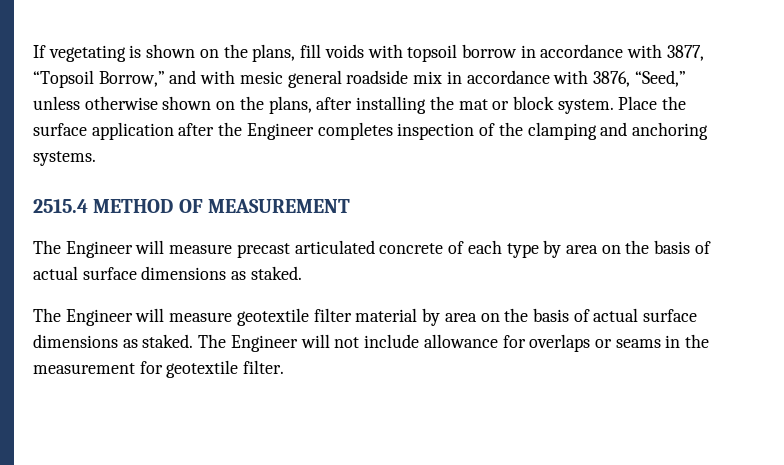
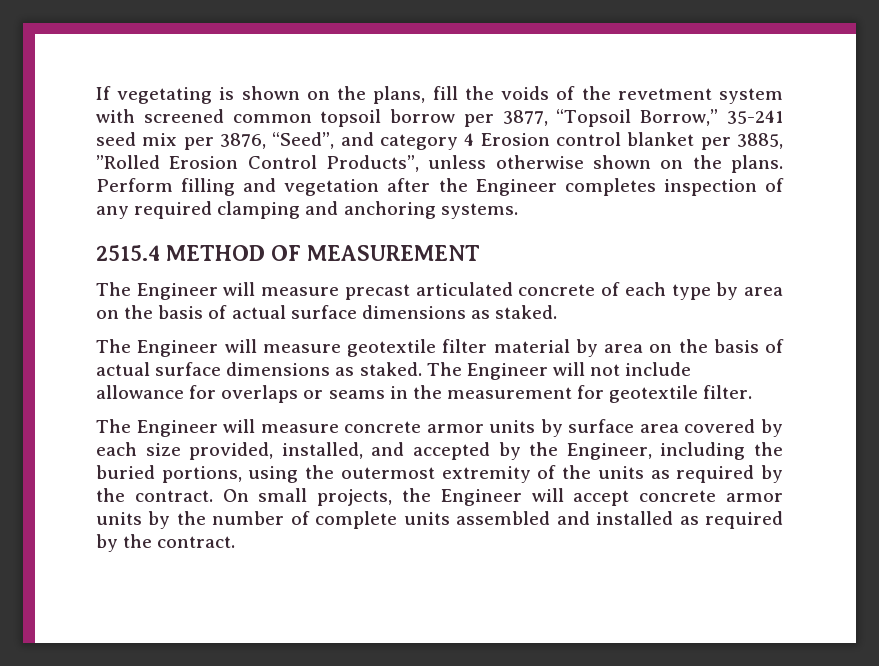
- If vegetating is shown on the plans, fill voids with topsoil borrow in accordance with 3877, “Topsoil Borrow,” and with mesic general roadside mix in accordance with 3876, “Seed,” unless otherwise shown on the plans, after installing the mat or block system. Place the surface application after the Engineer completes inspection of the clamping and anchoring systems.
+ If vegetating is shown on the plans, fill the voids of the revetment system with screened common topsoil borrow per 3877, “Topsoil Borrow,” 35-241 seed mix per 3876, “Seed”, and category 4 Erosion control blanket per 3885, ”Rolled Erosion Control Products”, unless otherwise shown on the plans. Perform filling and vegetation after the Engineer completes inspection of any required clamping and anchoring systems.
+ The Engineer will measure concrete armor units by surface area covered by each size provided, installed, and accepted by the Engineer, including the buried portions, using the outermost extremity of the units as required by the contract. On small projects, the Engineer will accept concrete armor units by the number of complete units assembled and installed as required by the contract.

